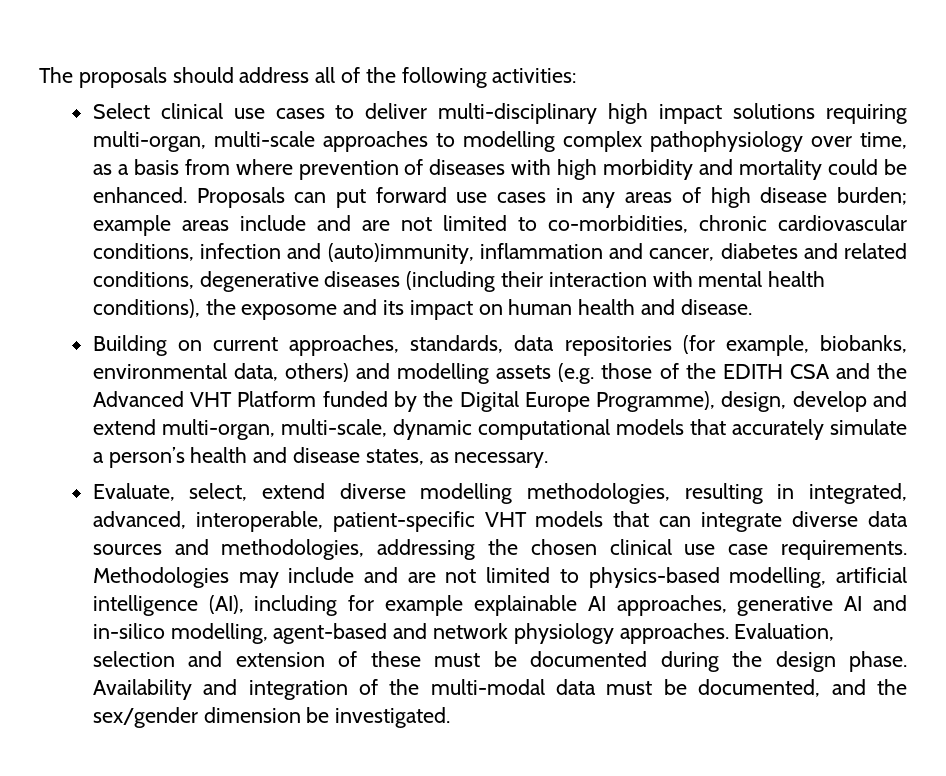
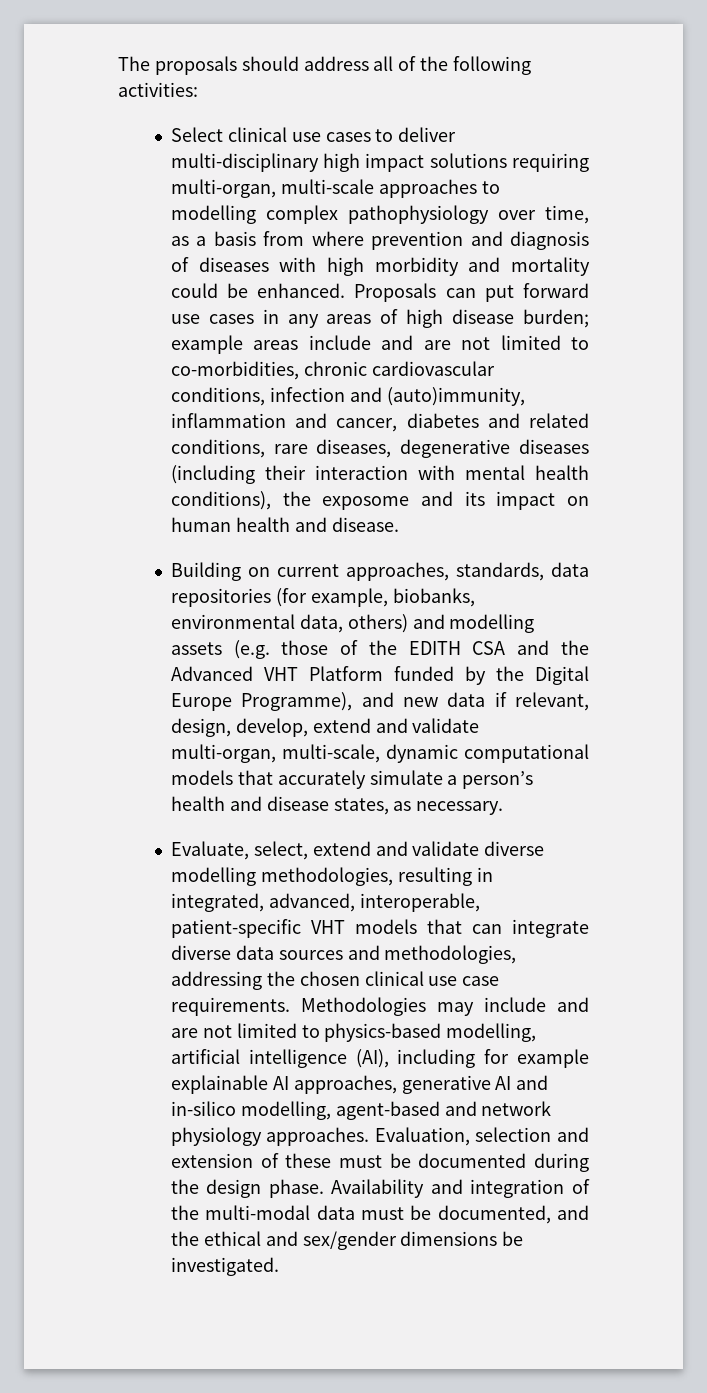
- Select clinical use cases to deliver multi-disciplinary high impact solutions requiring multi-organ, multi-scale approaches to modelling complex pathophysiology over time, as a basis from where prevention of diseases with high morbidity and mortality could be enhanced.
+ Select clinical use cases to deliver multi-disciplinary high impact solutions requiring multi-organ, multi-scale approaches to modelling complex pathophysiology over time, as a basis from where prevention and diagnosis of diseases with high morbidity and mortality could be enhanced.
- Proposals can put forward use cases in any areas of high disease burden; example areas include and are not limited to co-morbidities, chronic cardiovascular conditions, infection and (auto)immunity, inflammation and cancer, diabetes and related conditions, degenerative diseases (including their interaction with mental health conditions), the exposome and its impact on human health and disease.
+ Proposals can put forward use cases in any areas of high disease burden; example areas include and are not limited to co-morbidities, chronic cardiovascular conditions, infection and (auto)immunity, inflammation and cancer, diabetes and related conditions, rare diseases, degenerative diseases (including their interaction with mental health conditions), the exposome and its impact on human health and disease.
- Building on current approaches, standards, data repositories (for example, biobanks, environmental data, others) and modelling assets (e.g. those of the EDITH CSA and the Advanced VHT Platform funded by the Digital Europe Programme), design, develop and extend multi-organ, multi-scale, dynamic computational models that accurately simulate a person’s health and disease states, as necessary.
+ Building on current approaches, standards, data repositories (for example, biobanks, environmental data, others) and modelling assets (e.g. those of the EDITH CSA and the Advanced VHT Platform funded by the Digital Europe Programme), and new data if relevant, design, develop, extend and validate multi-organ, multi-scale, dynamic computational models that accurately simulate a person’s health and disease states, as necessary.
- Evaluate, select, extend diverse modelling methodologies, resulting in integrated, advanced, interoperable, patient-specific VHT models that can integrate diverse data sources and methodologies, addressing the chosen clinical use case requirements.
+ Evaluate, select, extend and validate diverse modelling methodologies, resulting in integrated, advanced, interoperable, patient-specific VHT models that can integrate diverse data sources and methodologies, addressing the chosen clinical use case requirements.
- Availability and integration of the multi-modal data must be documented, and the sex/gender dimension be investigated.
+ Availability and integration of the multi-modal data must be documented, and the ethical and sex/gender dimensions be investigated.

